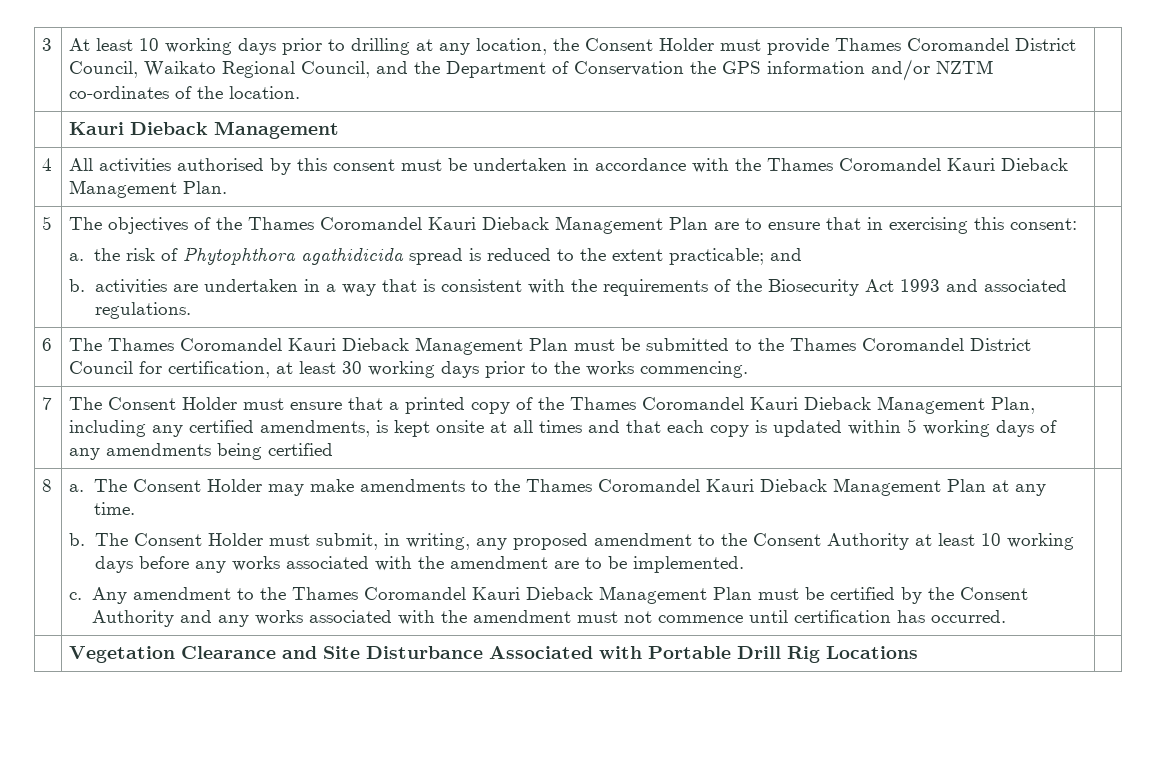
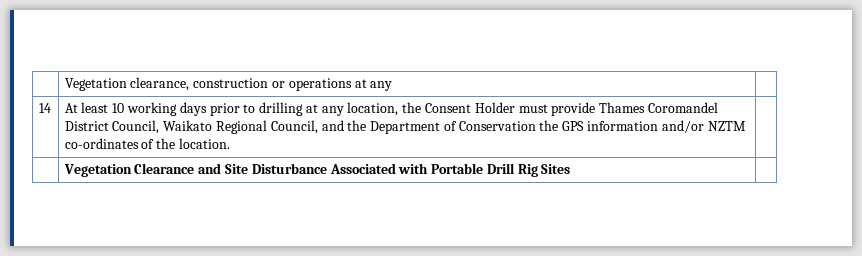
- 3 | At least 10 working days prior to drilling at any location, the Consent Holder must provide Thames Coromandel District Council, Waikato Regional Council, and the Department of Conservation the GPS information and/or NZTM co-ordinates of the location. |
+ | Vegetation clearance, construction or operations at any |
+ 14 | At least 10 working days prior to drilling at any location, the Consent Holder must provide Thames Coromandel District Council, Waikato Regional Council, and the Department of Conservation the GPS information and/or NZTM co-ordinates of the location. |
- | Kauri Dieback Management |
- 4 | All activities authorised by this consent must be undertaken in accordance with the Thames Coromandel Kauri Dieback Management Plan. |
- 5 | The objectives of the Thames Coromandel Kauri Dieback Management Plan are to ensure that in exercising this consent:
- a. the risk of Phytophthora agathidicida spread is reduced to the extent practicable; and
- b. activities are undertaken in a way that is consistent with the requirements of the Biosecurity Act 1993 and associated regulations. |
- 6 | The Thames Coromandel Kauri Dieback Management Plan must be submitted to the Thames Coromandel District Council for certification, at least 30 working days prior to the works commencing. |
- 7 | The Consent Holder must ensure that a printed copy of the Thames Coromandel Kauri Dieback Management Plan, including any certified amendments, is kept onsite at all times and that each copy is updated within 5 working days of any amendments being certified |
- 8 | a. The Consent Holder may make amendments to the Thames Coromandel Kauri Dieback Management Plan at any time.
- b. The Consent Holder must submit, in writing, any proposed amendment to the Consent Authority at least 10 working days before any works associated with the amendment are to be implemented.
- c. Any amendment to the Thames Coromandel Kauri Dieback Management Plan must be certified by the Consent Authority and any works associated with the amendment must not commence until certification has occurred.
- | Vegetation Clearance and Site Disturbance Associated with Portable Drill Rig Locations |
+ | Vegetation Clearance and Site Disturbance Associated with Portable Drill Rig Sites |

